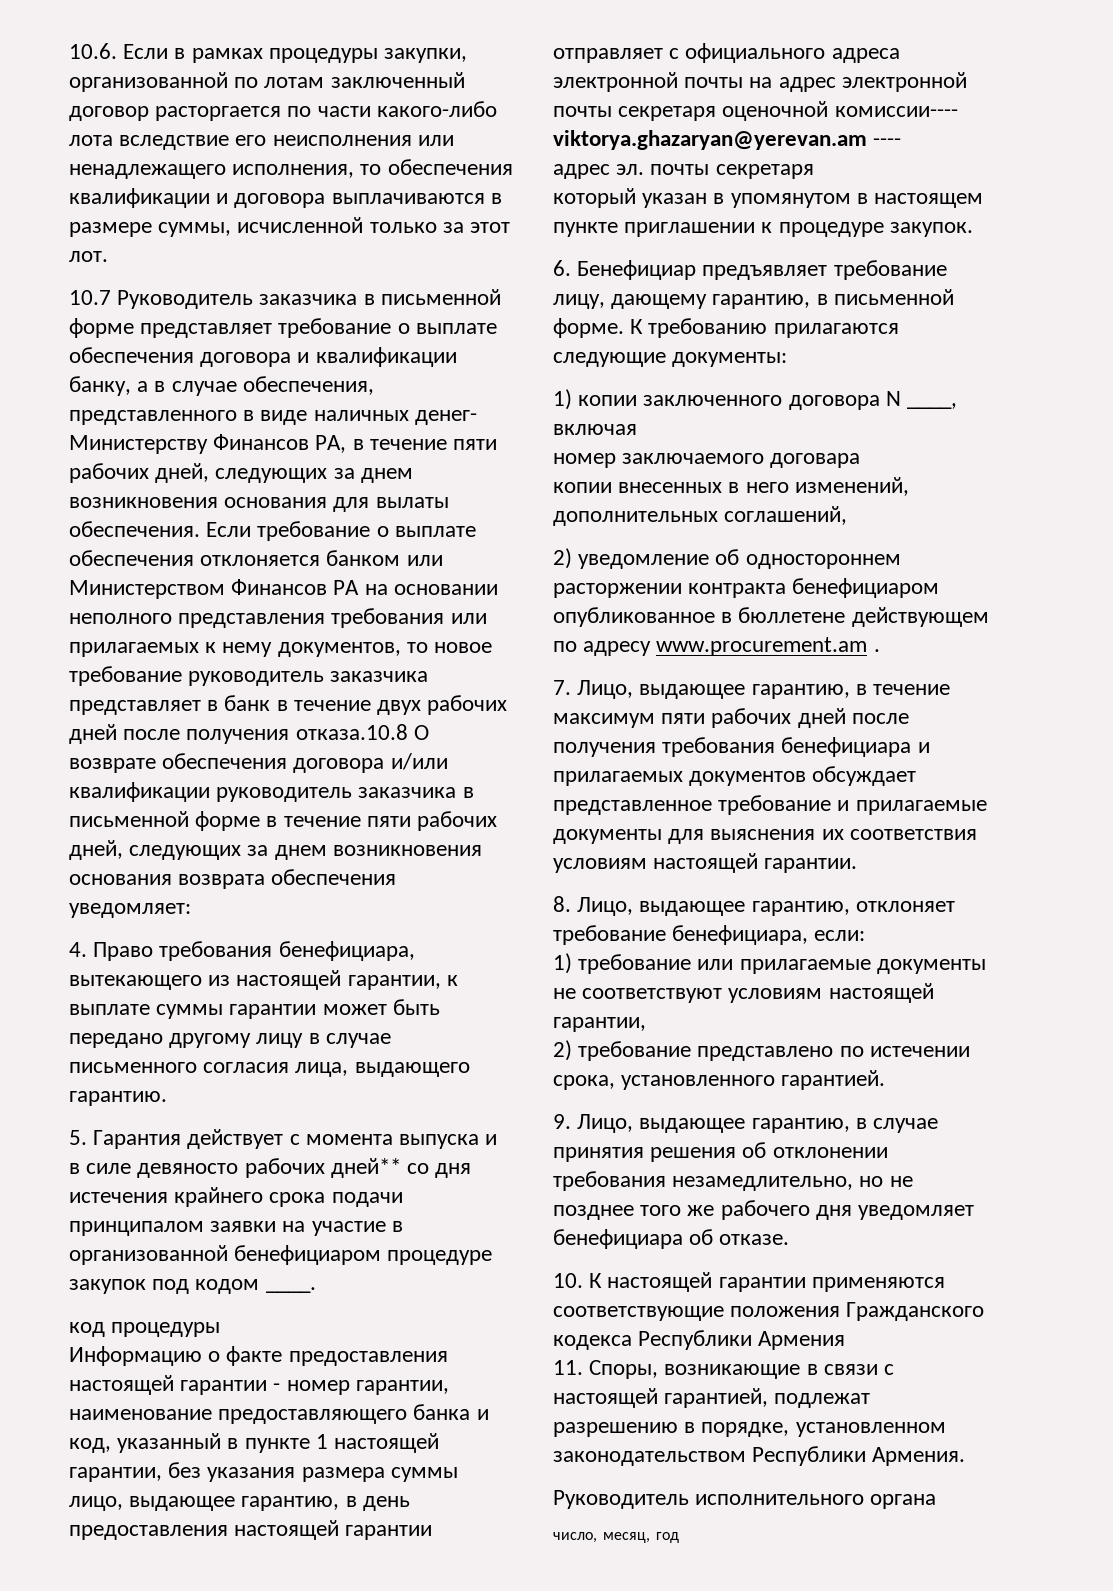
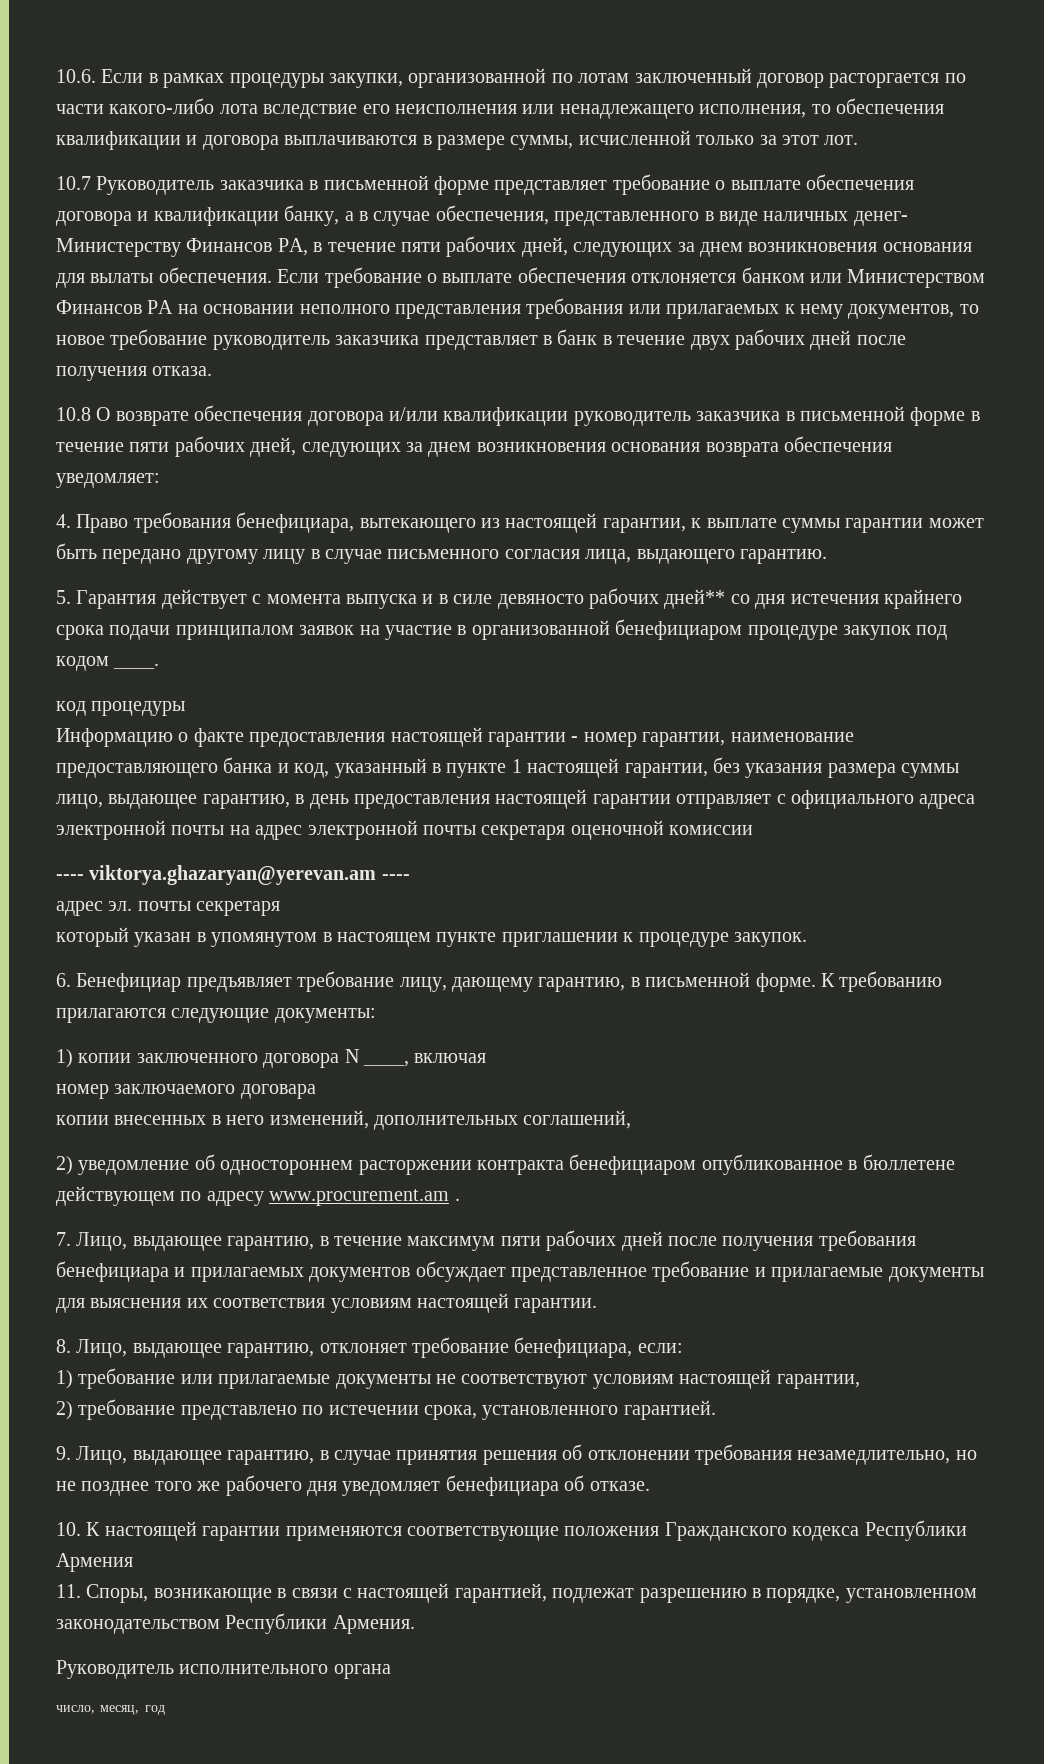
- Если требование о выплате обеспечения отклоняется банком или Министерством Финансов РА на основании неполного представления требования или прилагаемых к нему документов, то новое требование руководитель заказчика представляет в банк в течение двух рабочих дней после получения отказа.10.8 О возврате обеспечения договора и/или квалификации руководитель заказчика в письменной форме в течение пяти рабочих дней, следующих за днем возникновения основания возврата обеспечения уведомляет:
+ Если требование о выплате обеспечения отклоняется банком или Министерством Финансов РА на основании неполного представления требования или прилагаемых к нему документов, то новое требование руководитель заказчика представляет в банк в течение двух рабочих дней после получения отказа.
+ 10.8 О возврате обеспечения договора и/или квалификации руководитель заказчика в письменной форме в течение пяти рабочих дней, следующих за днем возникновения основания возврата обеспечения уведомляет:
- 5. Гарантия действует с момента выпуска и в силе девяносто рабочих дней** со дня истечения крайнего срока подачи принципалом заявки на участие в организованной бенефициаром процедуре закупок под кодом ____.
+ 5. Гарантия действует с момента выпуска и в силе девяносто рабочих дней** со дня истечения крайнего срока подачи принципалом заявок на участие в организованной бенефициаром процедуре закупок под кодом ____.
- Информацию о факте предоставления настоящей гарантии - номер гарантии, наименование предоставляющего банка и код, указанный в пункте 1 настоящей гарантии, без указания размера суммы лицо, выдающее гарантию, в день предоставления настоящей гарантии отправляет с официального адреса электронной почты на адрес электронной почты секретаря оценочной комиссии---- viktorya.ghazaryan@yerevan.am ----
+ Информацию о факте предоставления настоящей гарантии - номер гарантии, наименование предоставляющего банка и код, указанный в пункте 1 настоящей гарантии, без указания размера суммы лицо, выдающее гарантию, в день предоставления настоящей гарантии отправляет с официального адреса электронной почты на адрес электронной почты секретаря оценочной комиссии
+ ---- viktorya.ghazaryan@yerevan.am ----

